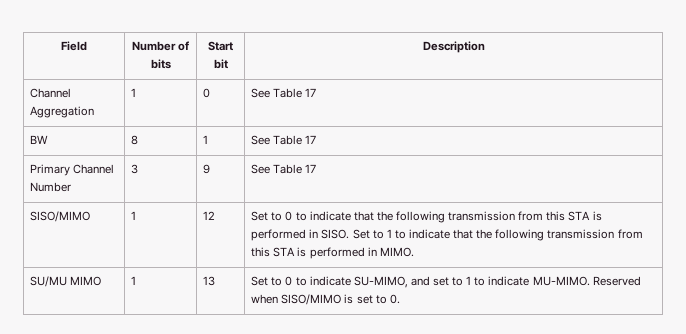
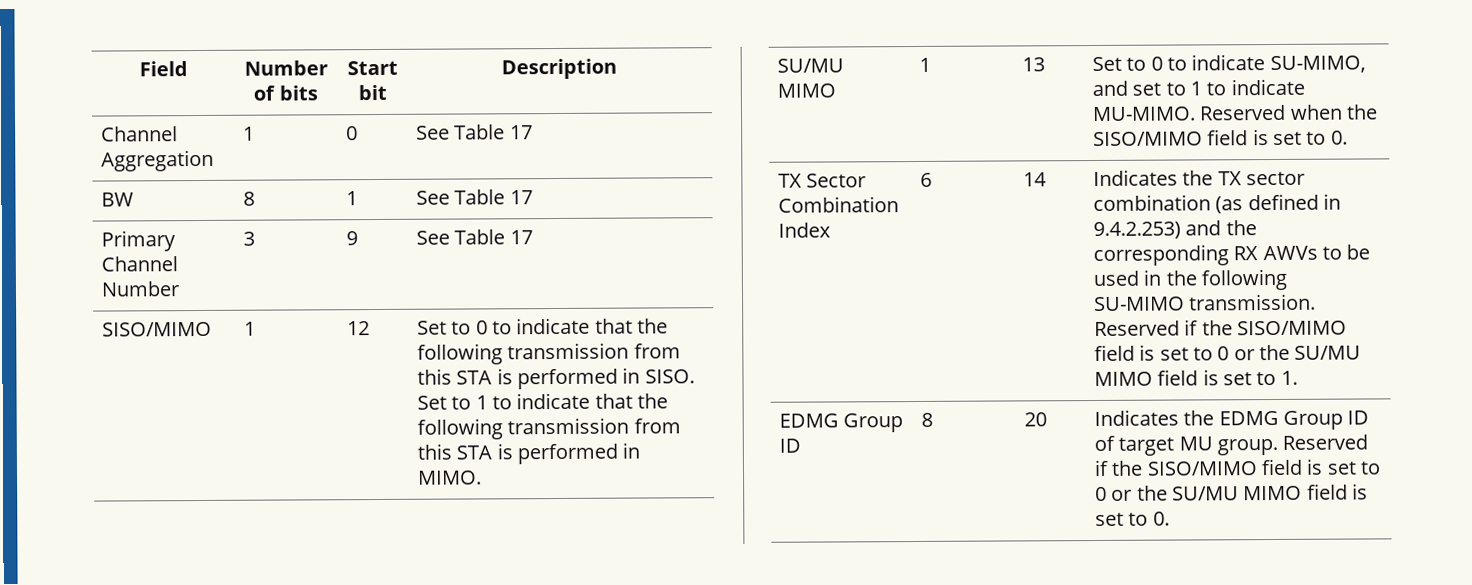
- SU/MU MIMO | 1 | 13 | Set to 0 to indicate SU-MIMO, and set to 1 to indicate MU-MIMO. Reserved when SISO/MIMO is set to 0.
+ SU/MU MIMO | 1 | 13 | Set to 0 to indicate SU-MIMO, and set to 1 to indicate MU-MIMO. Reserved when the SISO/MIMO field is set to 0.
+ TX Sector Combination Index | 6 | 14 | Indicates the TX sector combination (as defined in 9.4.2.253) and the corresponding RX AWVs to be used in the following SU-MIMO transmission. Reserved if the SISO/MIMO field is set to 0 or the SU/MU MIMO field is set to 1.
+ EDMG Group ID | 8 | 20 | Indicates the EDMG Group ID of target MU group. Reserved if the SISO/MIMO field is set to 0 or the SU/MU MIMO field is set to 0.

